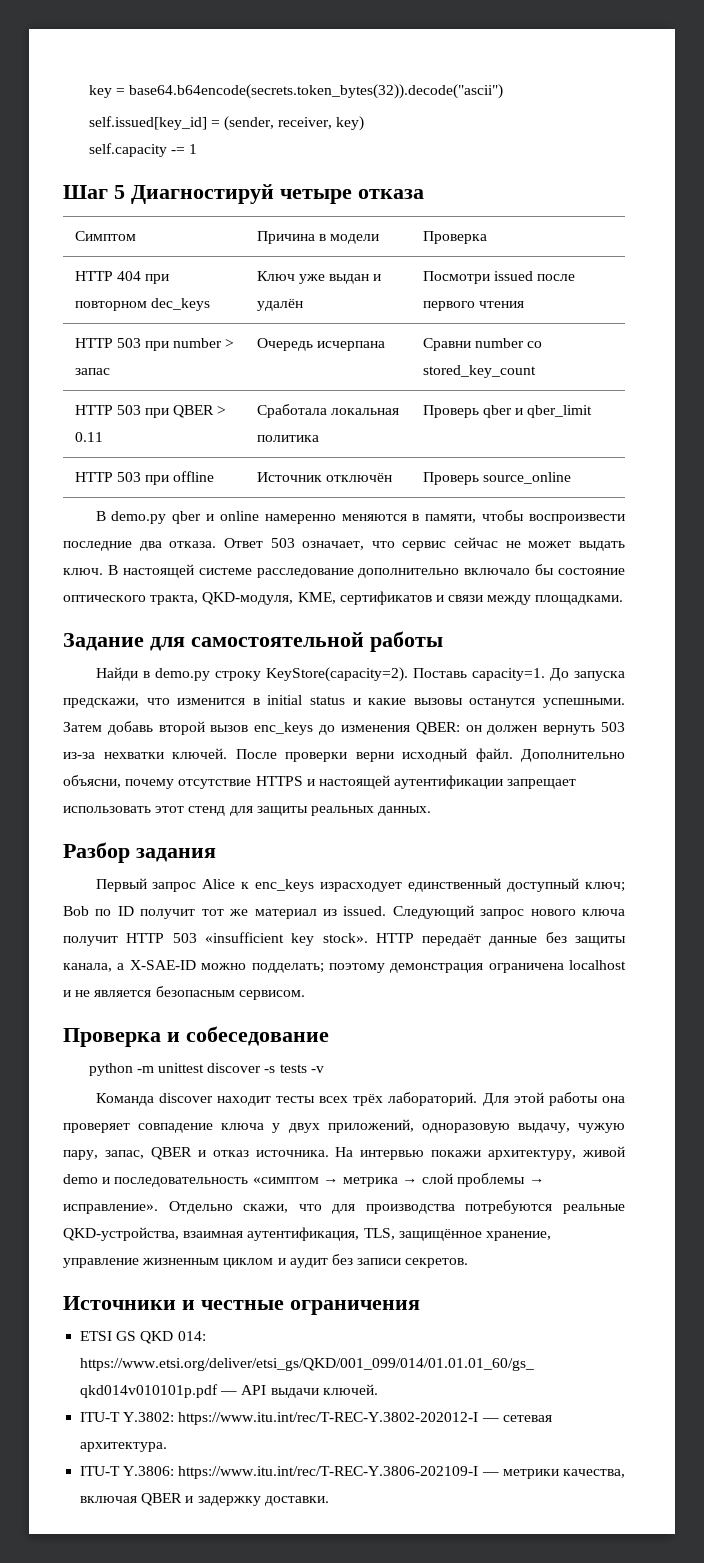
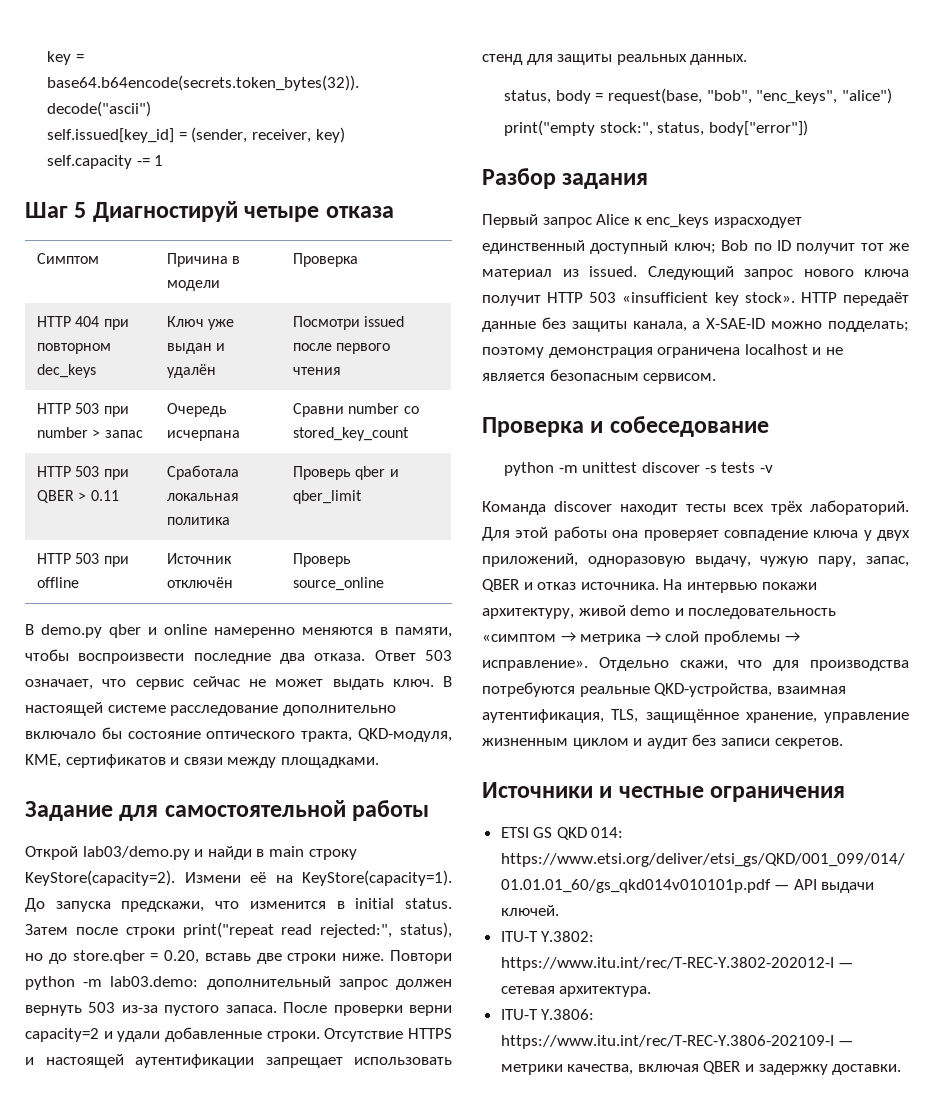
- Найди в demo.py строку KeyStore(capacity=2). Поставь capacity=1.
+ Открой lab03/demo.py и найди в main строку KeyStore(capacity=2). Измени её на KeyStore(capacity=1).
- До запуска предскажи, что изменится в initial status и какие вызовы останутся успешными. Затем добавь второй вызов enc_keys до изменения QBER: он должен вернуть 503 из-за нехватки ключей.
+ До запуска предскажи, что изменится в initial status. Затем после строки print("repeat read rejected:", status), но до store.qber = 0.20, вставь две строки ниже. Повтори python -m lab03.demo: дополнительный запрос должен вернуть 503 из-за пустого запаса.
- После проверки верни исходный файл. Дополнительно объясни, почему отсутствие HTTPS и настоящей аутентификации запрещает использовать этот стенд для защиты реальных данных.
+ После проверки верни capacity=2 и удали добавленные строки. Отсутствие HTTPS и настоящей аутентификации запрещает использовать стенд для защиты реальных данных.
+ status, body = request(base, "bob", "enc_keys", "alice")
+ print("empty stock:", status, body["error"])

